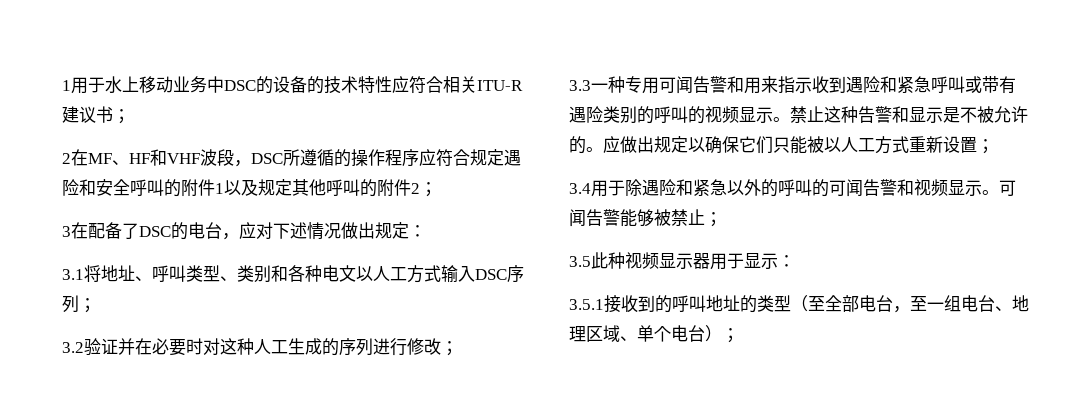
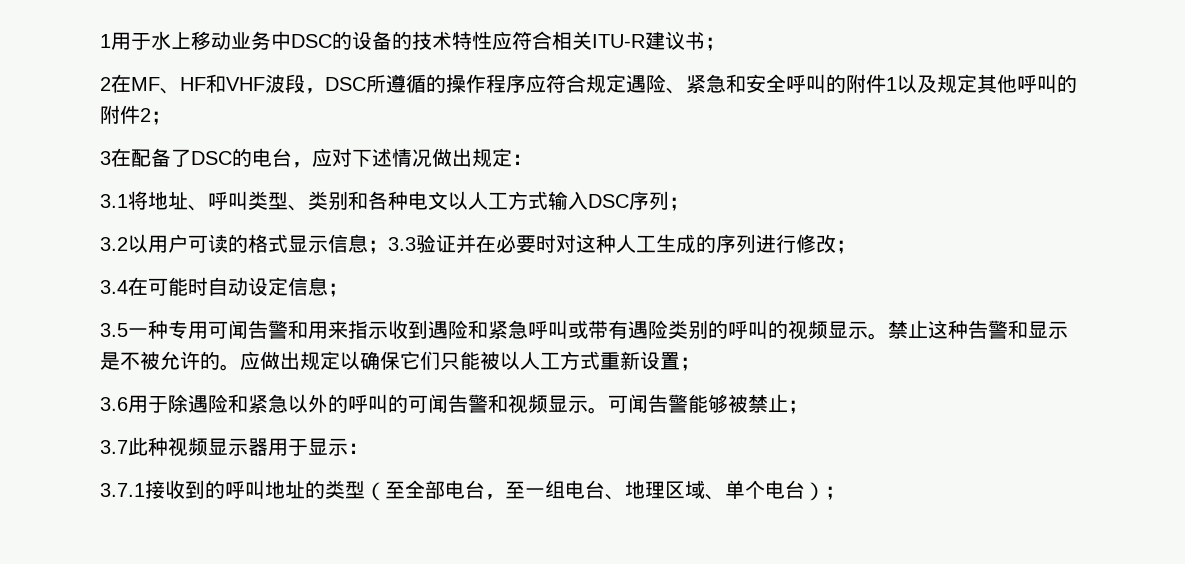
- 2在MF、HF和VHF波段，DSC所遵循的操作程序应符合规定遇险和安全呼叫的附件1以及规定其他呼叫的附件2；
+ 2在MF、HF和VHF波段，DSC所遵循的操作程序应符合规定遇险、紧急和安全呼叫的附件1以及规定其他呼叫的附件2；
- 3.2验证并在必要时对这种人工生成的序列进行修改；
+ 3.2以用户可读的格式显示信息；3.3验证并在必要时对这种人工生成的序列进行修改；
- 3.3一种专用可闻告警和用来指示收到遇险和紧急呼叫或带有遇险类别的呼叫的视频显示。
+ 3.4在可能时自动设定信息；
+ 3.5一种专用可闻告警和用来指示收到遇险和紧急呼叫或带有遇险类别的呼叫的视频显示。
- 3.4用于除遇险和紧急以外的呼叫的可闻告警和视频显示。
+ 3.6用于除遇险和紧急以外的呼叫的可闻告警和视频显示。
- 3.5此种视频显示器用于显示：
+ 3.7此种视频显示器用于显示：
- 3.5.1接收到的呼叫地址的类型（至全部电台，至一组电台、地理区域、单个电台）；
+ 3.7.1接收到的呼叫地址的类型（至全部电台，至一组电台、地理区域、单个电台）；

